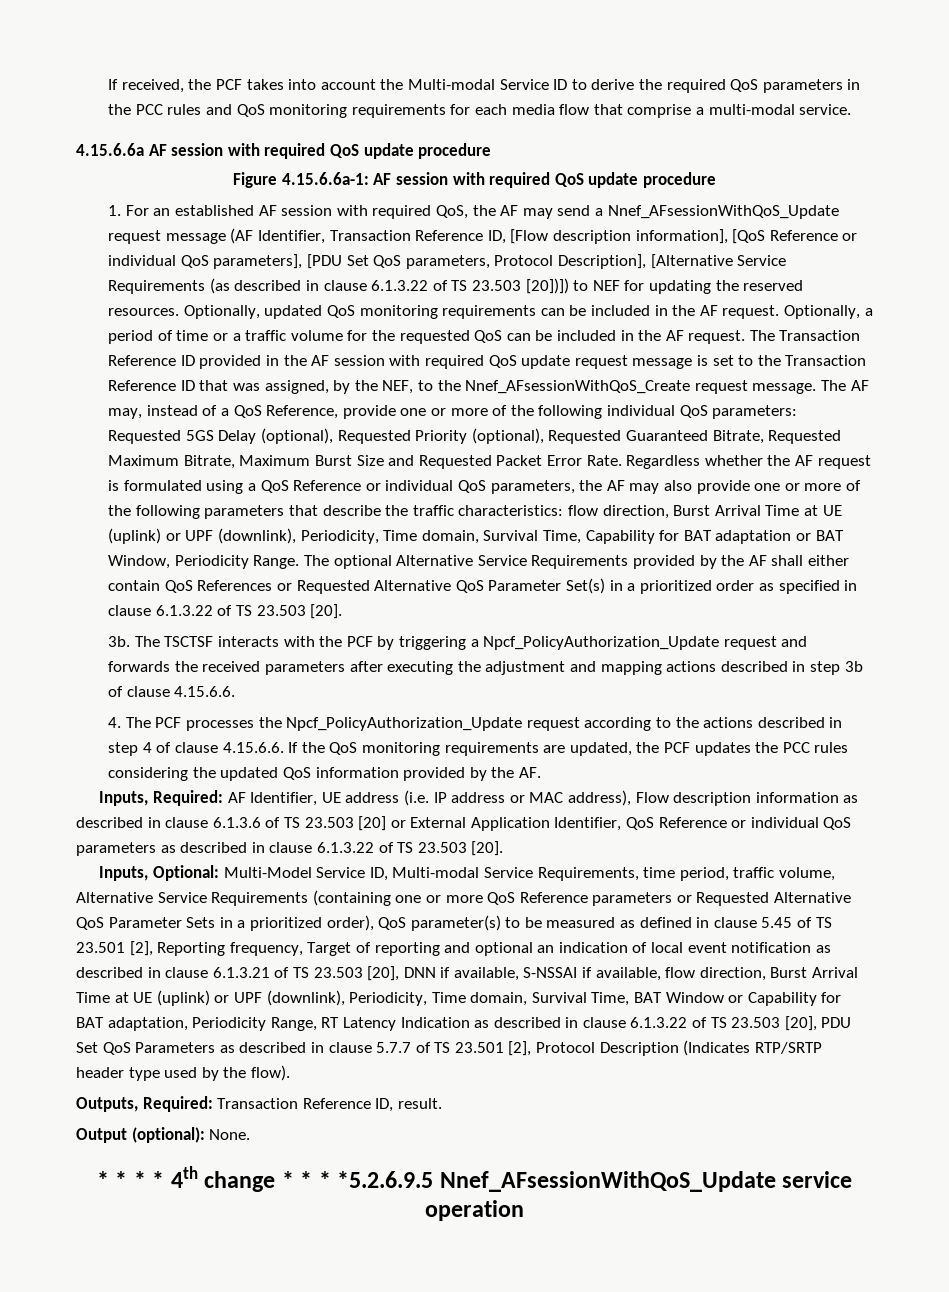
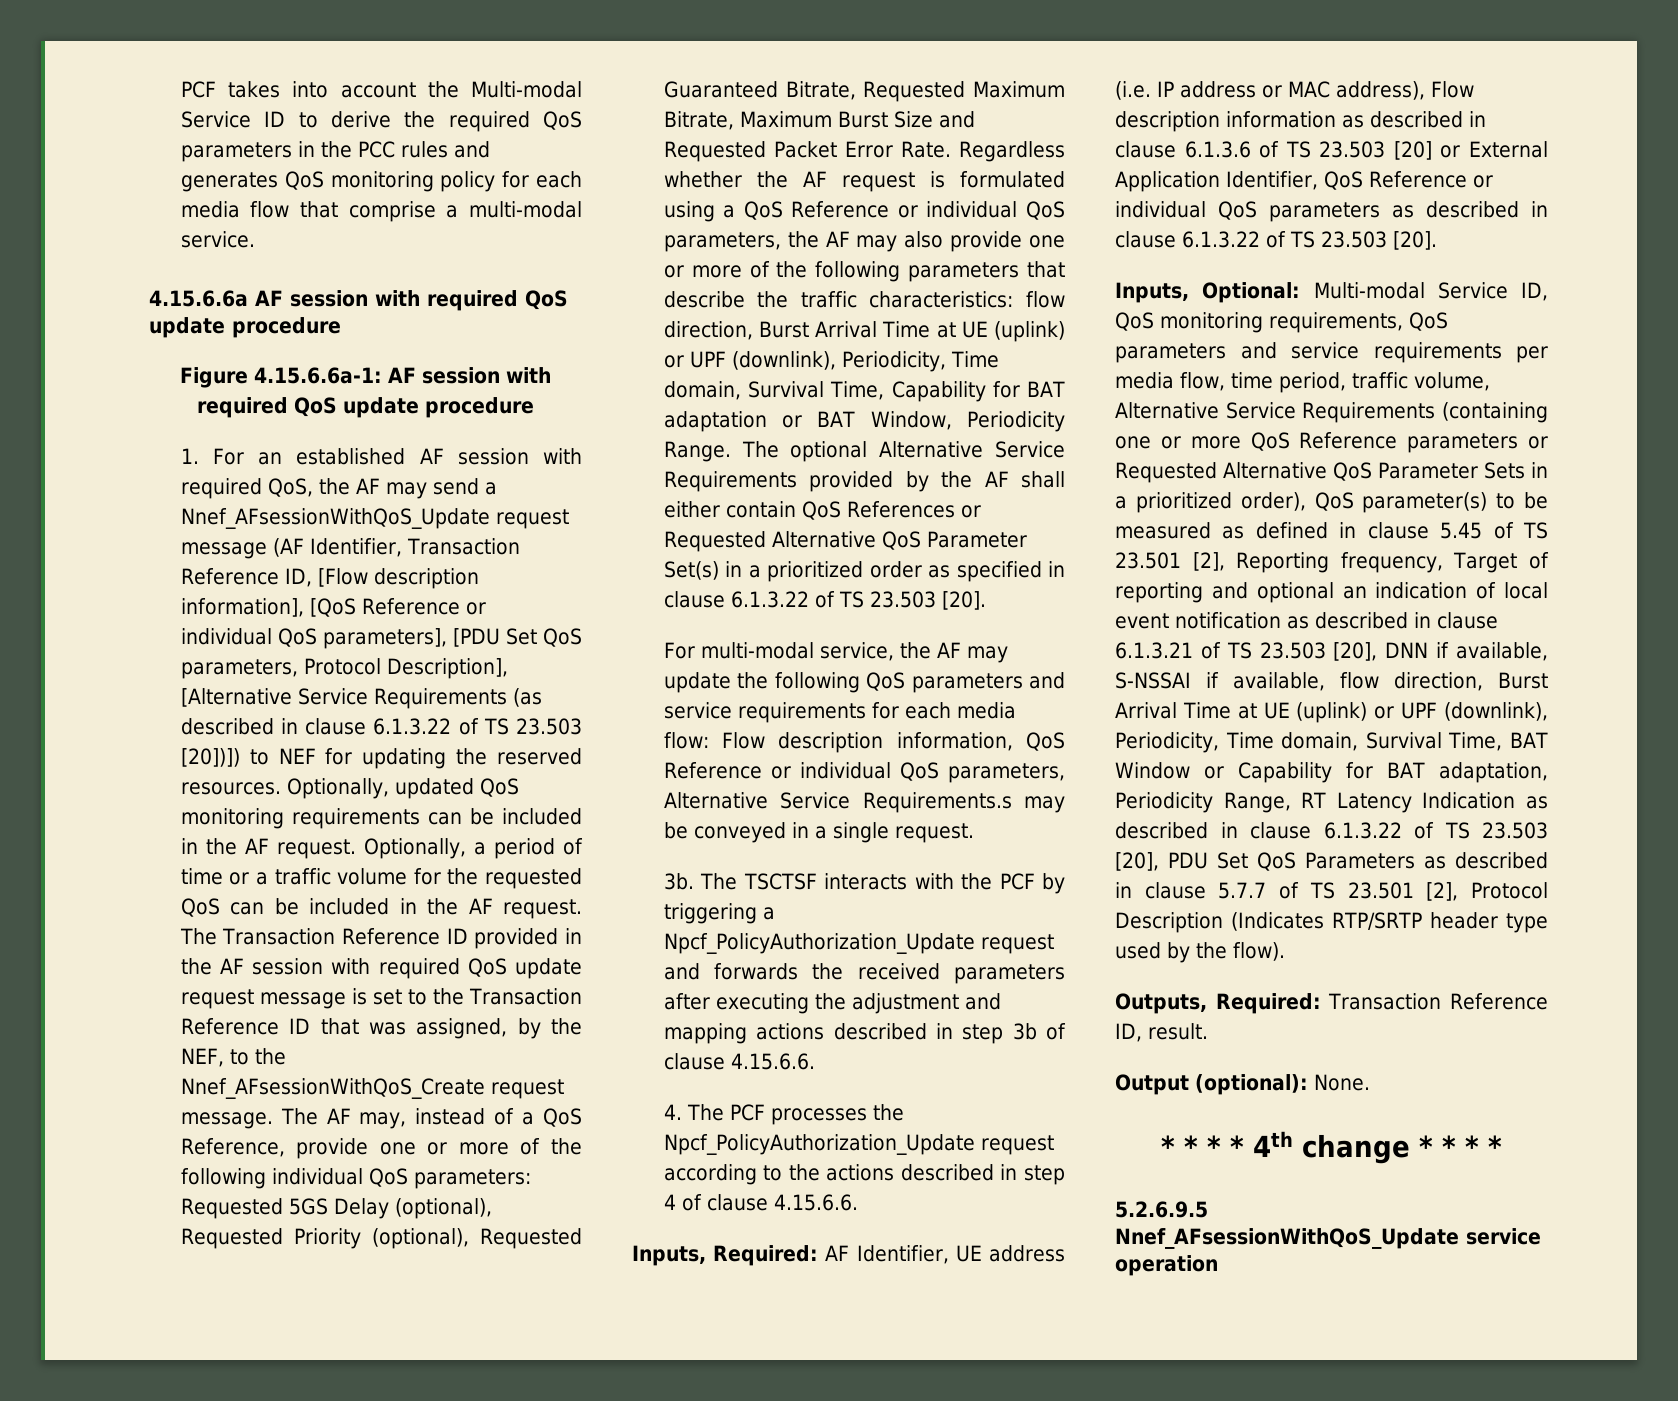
- If received, the PCF takes into account the Multi-modal Service ID to derive the required QoS parameters in the PCC rules and QoS monitoring requirements for each media flow that comprise a multi-modal service.
+ PCF takes into account the Multi-modal Service ID to derive the required QoS parameters in the PCC rules and generates QoS monitoring policy for each media flow that comprise a multi-modal service.
+ For multi-modal service, the AF may update the following QoS parameters and service requirements for each media flow: Flow description information, QoS Reference or individual QoS parameters, Alternative Service Requirements.s may be conveyed in a single request.
- 4. The PCF processes the Npcf_PolicyAuthorization_Update request according to the actions described in step 4 of clause 4.15.6.6. If the QoS monitoring requirements are updated, the PCF updates the PCC rules considering the updated QoS information provided by the AF.
+ 4. The PCF processes the Npcf_PolicyAuthorization_Update request according to the actions described in step 4 of clause 4.15.6.6.
- Multi-Model Service ID, Multi-modal Service Requirements, time period, traffic volume, Alternative Service Requirements (containing one or more QoS Reference parameters or Requested Alternative QoS Parameter Sets in a prioritized order), QoS parameter(s) to be measured as defined in clause 5.45 of TS 23.501 [2], Reporting frequency, Target of reporting and optional an indication of local event notification as described in clause 6.1.3.21 of TS 23.503 [20], DNN if available, S-NSSAI if available, flow direction, Burst Arrival Time at UE (uplink) or UPF (downlink), Periodicity, Time domain, Survival Time, BAT Window or Capability for BAT adaptation, Periodicity Range, RT Latency Indication as described in clause 6.1.3.22 of TS 23.503 [20], PDU Set QoS Parameters as described in clause 5.7.7 of TS 23.501 [2], Protocol Description (Indicates RTP/SRTP header type used by the flow).
+ Multi-modal Service ID, QoS monitoring requirements, QoS parameters and service requirements per media flow, time period, traffic volume, Alternative Service Requirements (containing one or more QoS Reference parameters or Requested Alternative QoS Parameter Sets in a prioritized order), QoS parameter(s) to be measured as defined in clause 5.45 of TS 23.501 [2], Reporting frequency, Target of reporting and optional an indication of local event notification as described in clause 6.1.3.21 of TS 23.503 [20], DNN if available, S-NSSAI if available, flow direction, Burst Arrival Time at UE (uplink) or UPF (downlink), Periodicity, Time domain, Survival Time, BAT Window or Capability for BAT adaptation, Periodicity Range, RT Latency Indication as described in clause 6.1.3.22 of TS 23.503 [20], PDU Set QoS Parameters as described in clause 5.7.7 of TS 23.501 [2], Protocol Description (Indicates RTP/SRTP header type used by the flow).
- * * * * 4th change * * * *5.2.6.9.5 Nnef_AFsessionWithQoS_Update service operation
+ * * * * 4th change * * * *
+ 5.2.6.9.5 Nnef_AFsessionWithQoS_Update service operation

